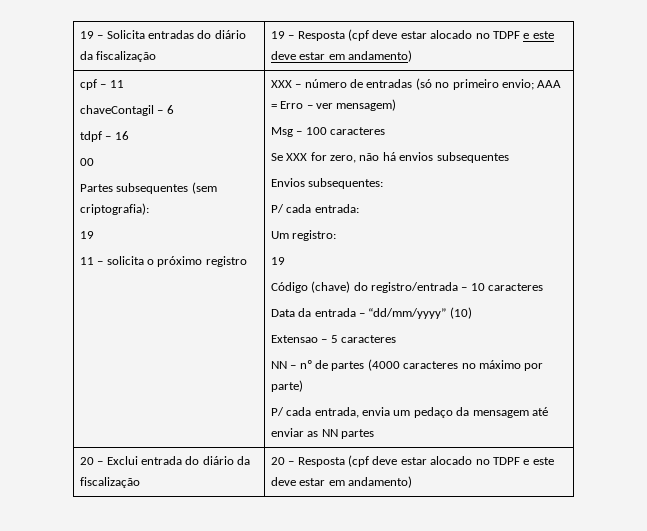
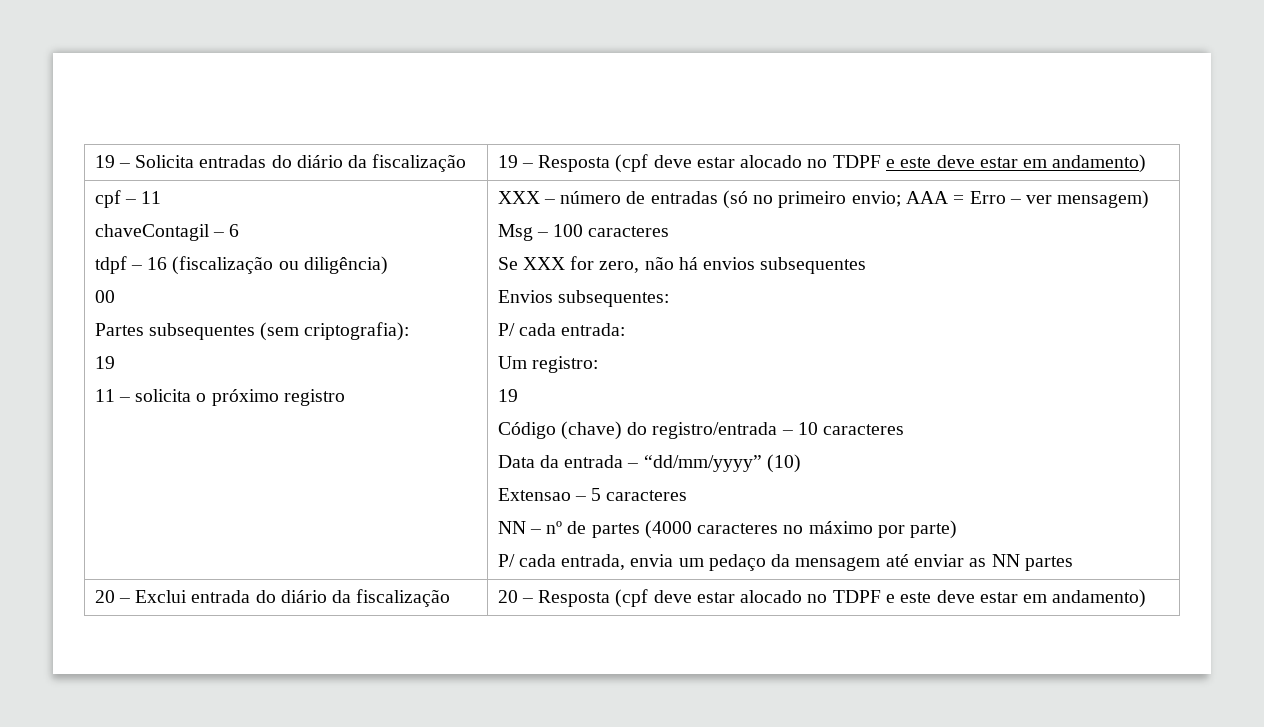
- tdpf – 16
+ tdpf – 16 (fiscalização ou diligência)

